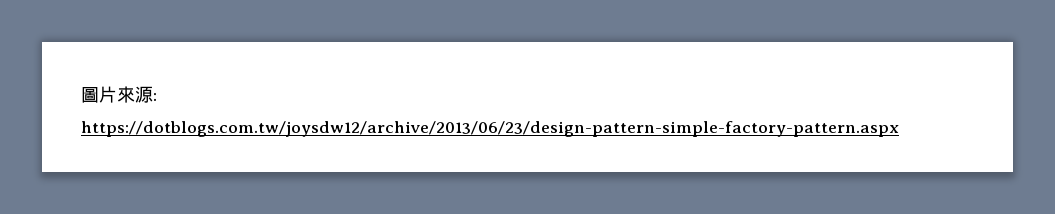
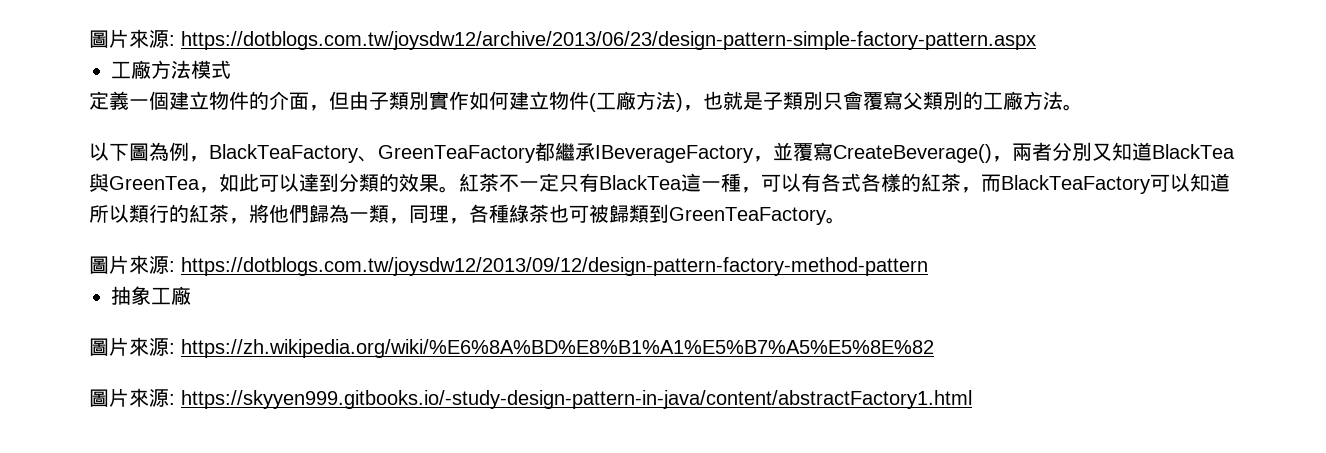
+ 工廠方法模式
+ 定義一個建立物件的介面，但由子類別實作如何建立物件(工廠方法)，也就是子類別只會覆寫父類別的工廠方法。
+ 以下圖為例，BlackTeaFactory、GreenTeaFactory都繼承IBeverageFactory，並覆寫CreateBeverage()，兩者分別又知道BlackTea與GreenTea，如此可以達到分類的效果。紅茶不一定只有BlackTea這一種，可以有各式各樣的紅茶，而BlackTeaFactory可以知道所以類行的紅茶，將他們歸為一類，同理，各種綠茶也可被歸類到GreenTeaFactory。
+ 圖片來源: https://dotblogs.com.tw/joysdw12/2013/09/12/design-pattern-factory-method-pattern
+ 抽象工廠
+ 圖片來源: https://zh.wikipedia.org/wiki/%E6%8A%BD%E8%B1%A1%E5%B7%A5%E5%8E%82
+ 圖片來源: https://skyyen999.gitbooks.io/-study-design-pattern-in-java/content/abstractFactory1.html

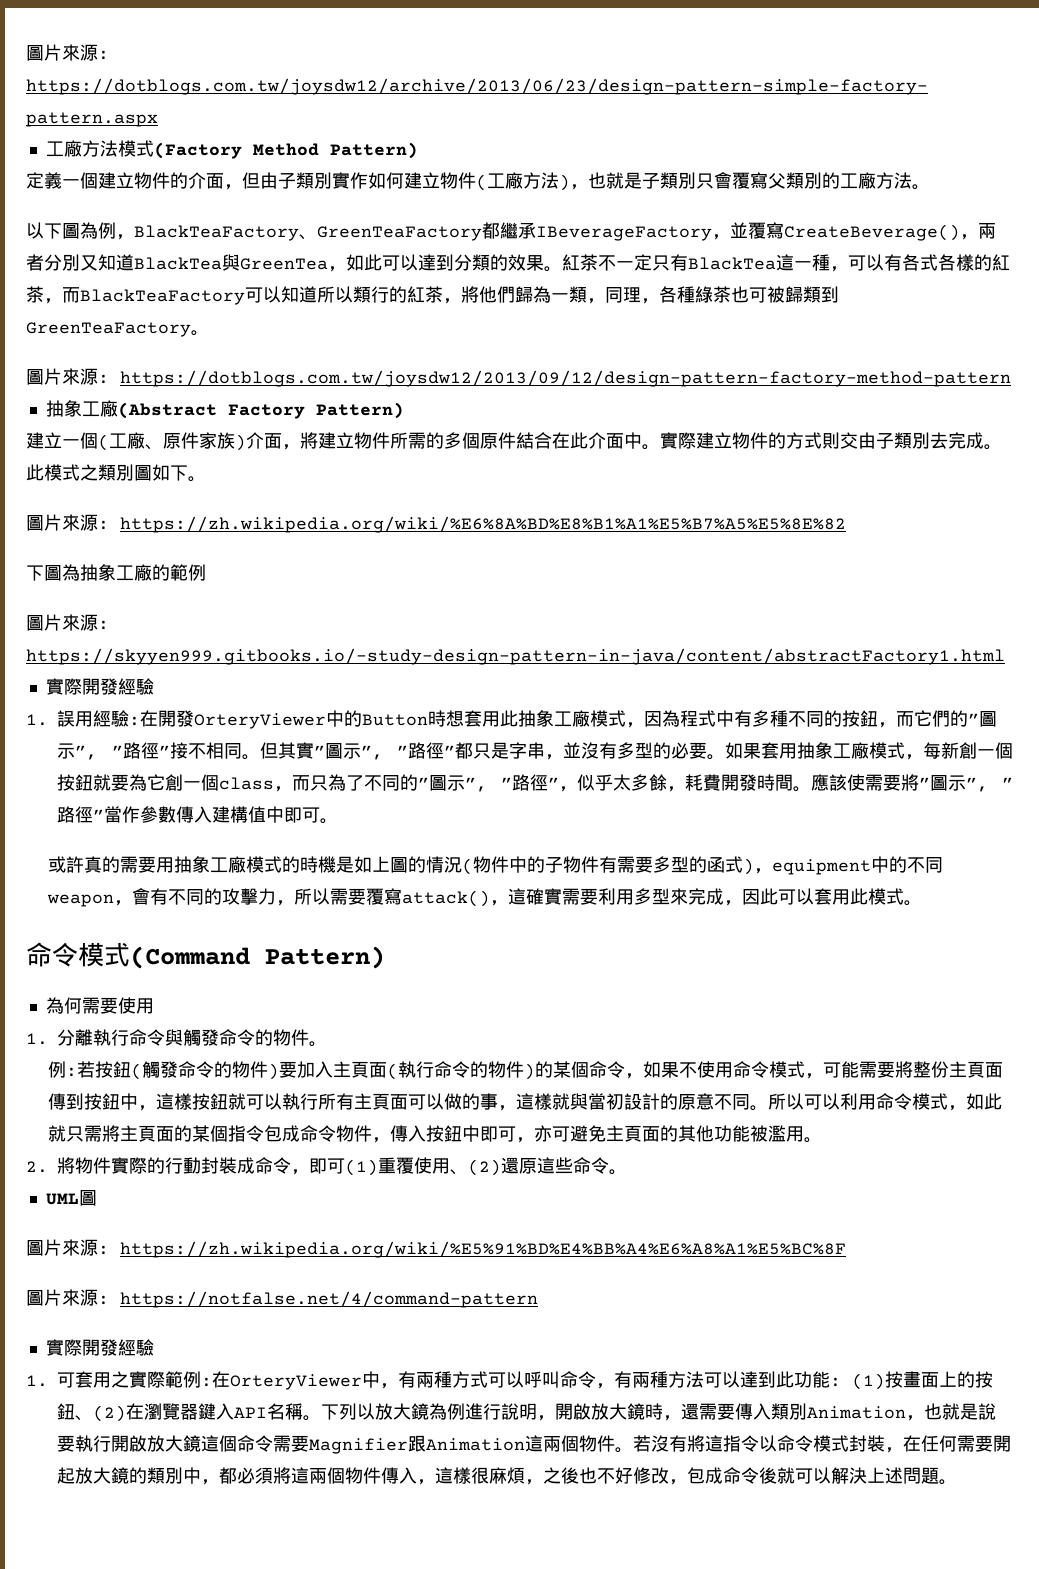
- 工廠方法模式
+ 工廠方法模式(Factory Method Pattern)
- 抽象工廠
+ 抽象工廠(Abstract Factory Pattern)
+ 建立一個(工廠、原件家族)介面，將建立物件所需的多個原件結合在此介面中。實際建立物件的方式則交由子類別去完成。此模式之類別圖如下。
+ 下圖為抽象工廠的範例
  圖片來源: https://skyyen999.gitbooks.io/-study-design-pattern-in-java/content/abstractFactory1.html
+ 實際開發經驗
+ 1.誤用經驗:在開發OrteryViewer中的Button時想套用此抽象工廠模式，因為程式中有多種不同的按鈕，而它們的”圖示”, ”路徑”接不相同。但其實”圖示”, ”路徑”都只是字串，並沒有多型的必要。如果套用抽象工廠模式，每新創一個按鈕就要為它創一個class，而只為了不同的”圖示”, ”路徑”，似乎太多餘，耗費開發時間。應該使需要將”圖示”, ”路徑”當作參數傳入建構值中即可。
+ 或許真的需要用抽象工廠模式的時機是如上圖的情況(物件中的子物件有需要多型的函式)，equipment中的不同weapon，會有不同的攻擊力，所以需要覆寫attack()，這確實需要利用多型來完成，因此可以套用此模式。
+ 命令模式(Command Pattern)
+ 為何需要使用
+ 1.分離執行命令與觸發命令的物件。
+ 例:若按鈕(觸發命令的物件)要加入主頁面(執行命令的物件)的某個命令，如果不使用命令模式，可能需要將整份主頁面傳到按鈕中，這樣按鈕就可以執行所有主頁面可以做的事，這樣就與當初設計的原意不同。所以可以利用命令模式，如此就只需將主頁面的某個指令包成命令物件，傳入按鈕中即可，亦可避免主頁面的其他功能被濫用。
+ 2.將物件實際的行動封裝成命令，即可(1)重覆使用、(2)還原這些命令。
+ UML圖
+ 圖片來源: https://zh.wikipedia.org/wiki/%E5%91%BD%E4%BB%A4%E6%A8%A1%E5%BC%8F
+ 圖片來源: https://notfalse.net/4/command-pattern
+ 實際開發經驗
+ 1.可套用之實際範例:在OrteryViewer中，有兩種方式可以呼叫命令，有兩種方法可以達到此功能: (1)按畫面上的按鈕、(2)在瀏覽器鍵入API名稱。下列以放大鏡為例進行說明，開啟放大鏡時，還需要傳入類別Animation，也就是說要執行開啟放大鏡這個命令需要Magnifier跟Animation這兩個物件。若沒有將這指令以命令模式封裝，在任何需要開起放大鏡的類別中，都必須將這兩個物件傳入，這樣很麻煩，之後也不好修改，包成命令後就可以解決上述問題。

